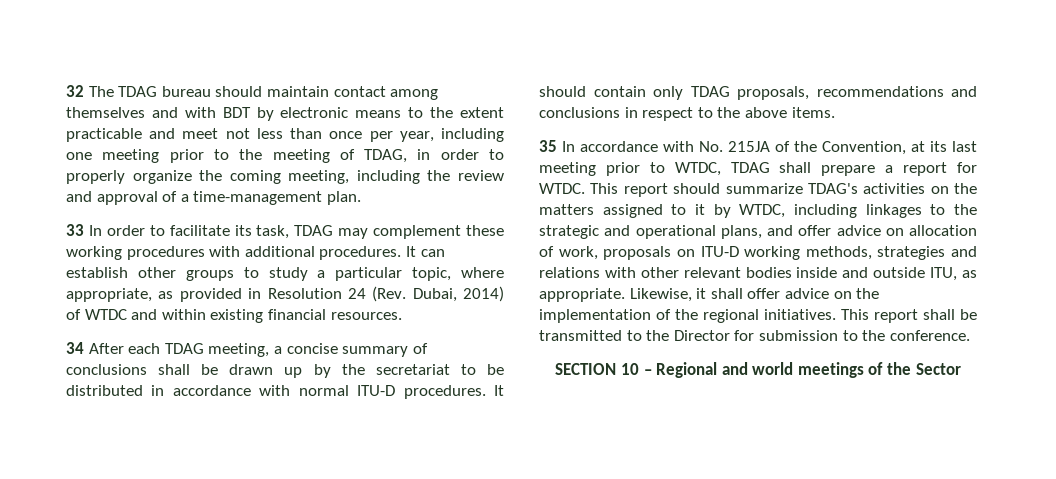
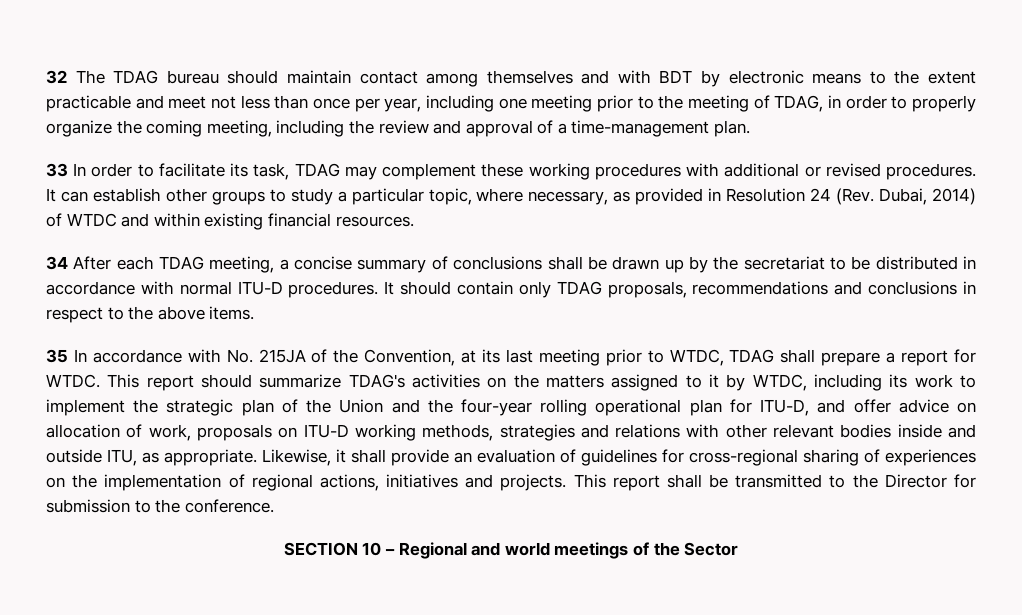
- 33 In order to facilitate its task, TDAG may complement these working procedures with additional procedures.
+ 33 In order to facilitate its task, TDAG may complement these working procedures with additional or revised procedures.
- It can establish other groups to study a particular topic, where appropriate, as provided in Resolution 24 (Rev. Dubai, 2014) of WTDC and within existing financial resources.
+ It can establish other groups to study a particular topic, where necessary, as provided in Resolution 24 (Rev. Dubai, 2014) of WTDC and within existing financial resources.
- This report should summarize TDAG's activities on the matters assigned to it by WTDC, including linkages to the strategic and operational plans, and offer advice on allocation of work, proposals on ITU-D working methods, strategies and relations with other relevant bodies inside and outside ITU, as appropriate.
+ This report should summarize TDAG's activities on the matters assigned to it by WTDC, including its work to implement the strategic plan of the Union and the four-year rolling operational plan for ITU-D, and offer advice on allocation of work, proposals on ITU-D working methods, strategies and relations with other relevant bodies inside and outside ITU, as appropriate.
- Likewise, it shall offer advice on the implementation of the regional initiatives.
+ Likewise, it shall provide an evaluation of guidelines for cross-regional sharing of experiences on the implementation of regional actions, initiatives and projects.

